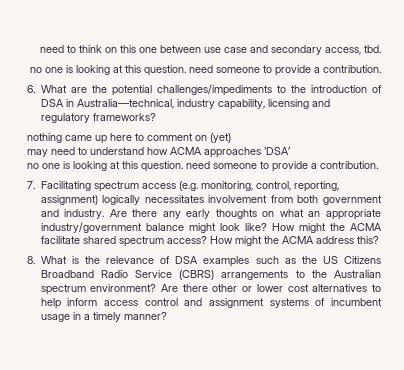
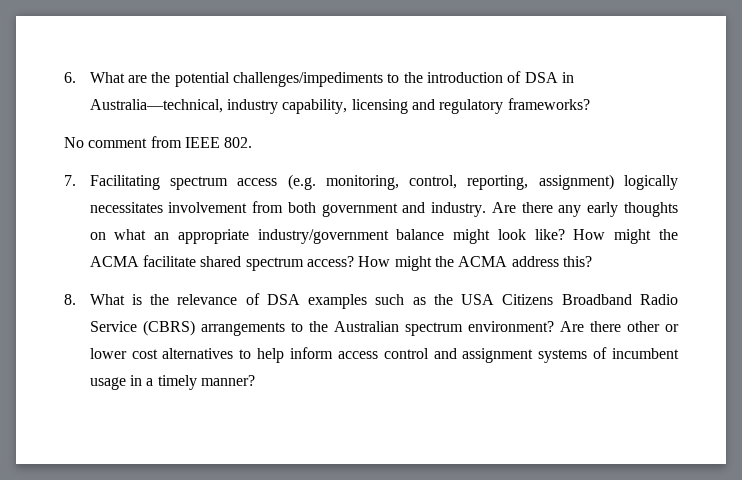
- need to think on this one between use case and secondary access, tbd.
- no one is looking at this question. need someone to provide a contribution.
- nothing came up here to comment on (yet)
- may need to understand how ACMA approaches ‘DSA’
- no one is looking at this question. need someone to provide a contribution.
+ No comment from IEEE 802.
- 8. What is the relevance of DSA examples such as the US Citizens Broadband Radio Service (CBRS) arrangements to the Australian spectrum environment?
+ 8. What is the relevance of DSA examples such as the USA Citizens Broadband Radio Service (CBRS) arrangements to the Australian spectrum environment?

